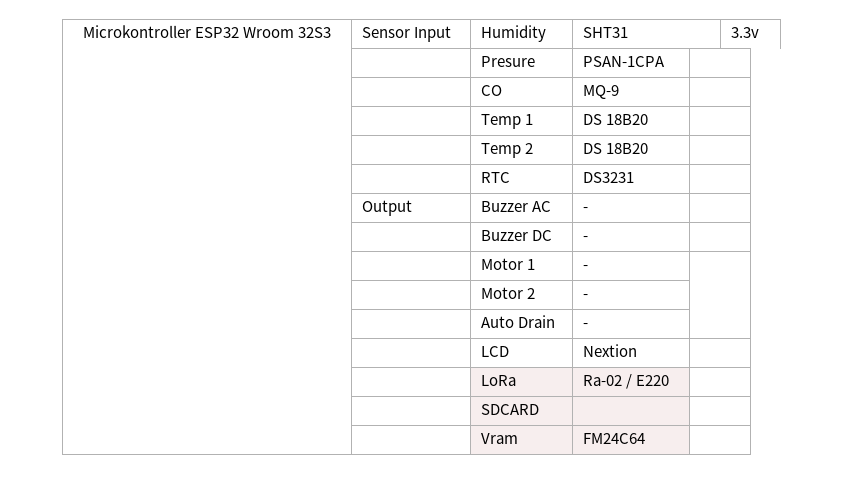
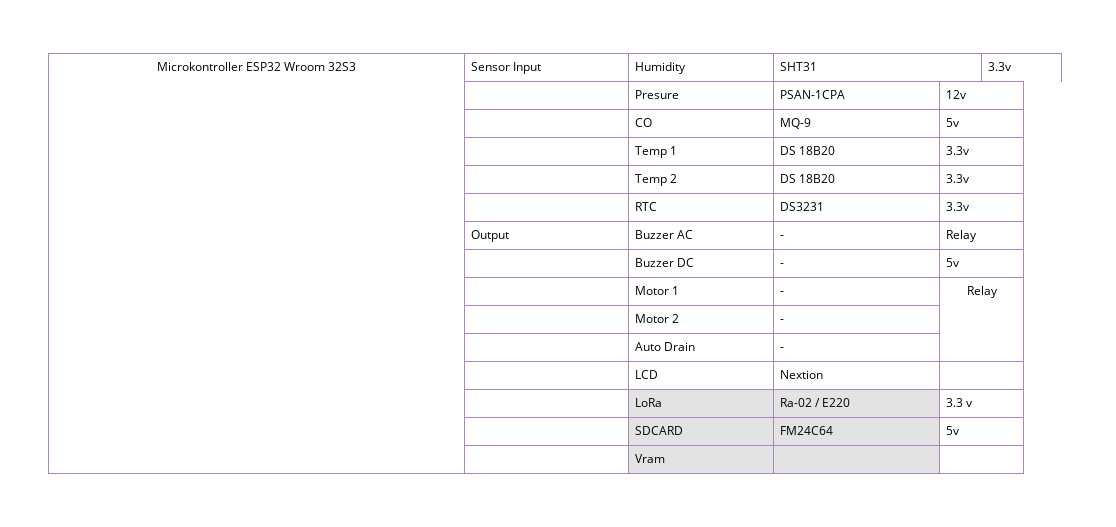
- | | Presure | PSAN-1CPA |
+ | | Presure | PSAN-1CPA | 12v
- | | CO | MQ-9 |
+ | | CO | MQ-9 | 5v
- | | Temp 1 | DS 18B20 |
+ | | Temp 1 | DS 18B20 | 3.3v
- | | Temp 2 | DS 18B20 |
+ | | Temp 2 | DS 18B20 | 3.3v
- | | RTC | DS3231 |
+ | | RTC | DS3231 | 3.3v
- | Output | Buzzer AC | - |
+ | Output | Buzzer AC | - | Relay
- | | Buzzer DC | - |
+ | | Buzzer DC | - | 5v
- | | Motor 1 | - |
+ | | Motor 1 | - | Relay
- | | LoRa | Ra-02 / E220 |
+ | | LoRa | Ra-02 / E220 | 3.3 v
- | | SDCARD | |
+ | | SDCARD | FM24C64 | 5v
- | | Vram | FM24C64 |
+ | | Vram | |

